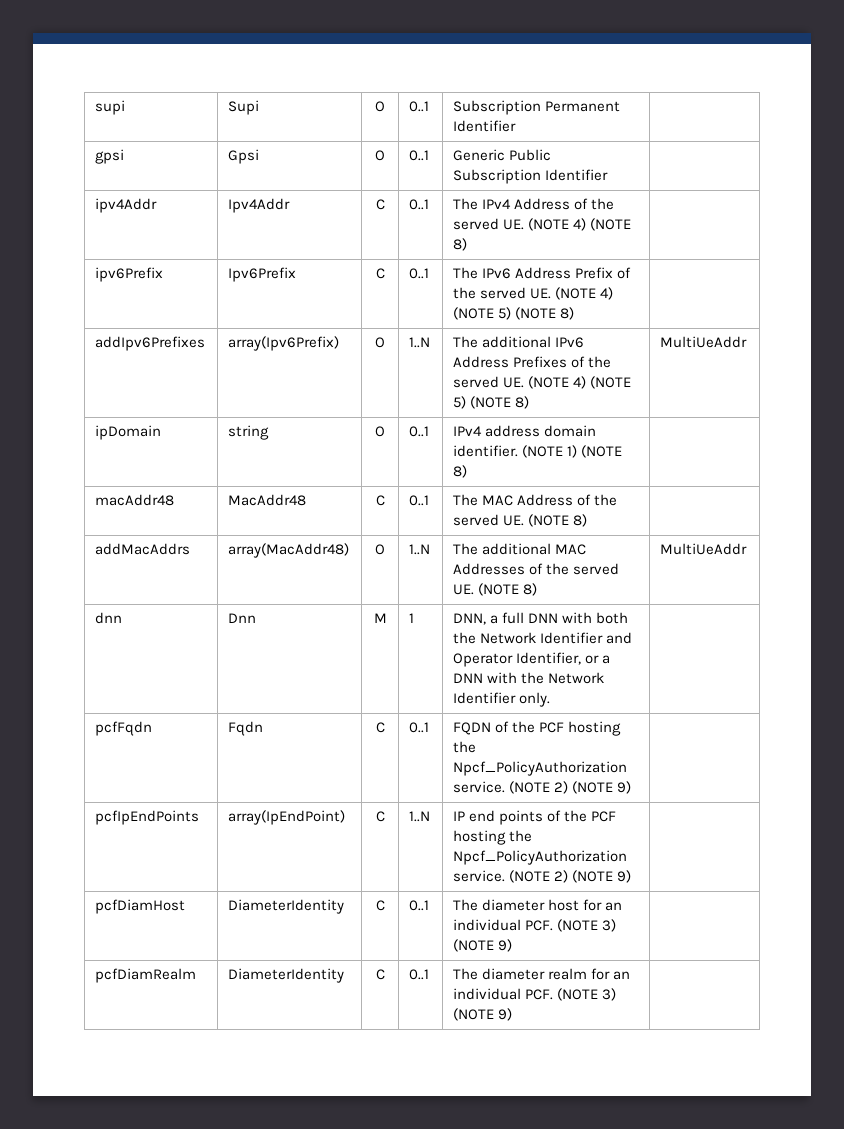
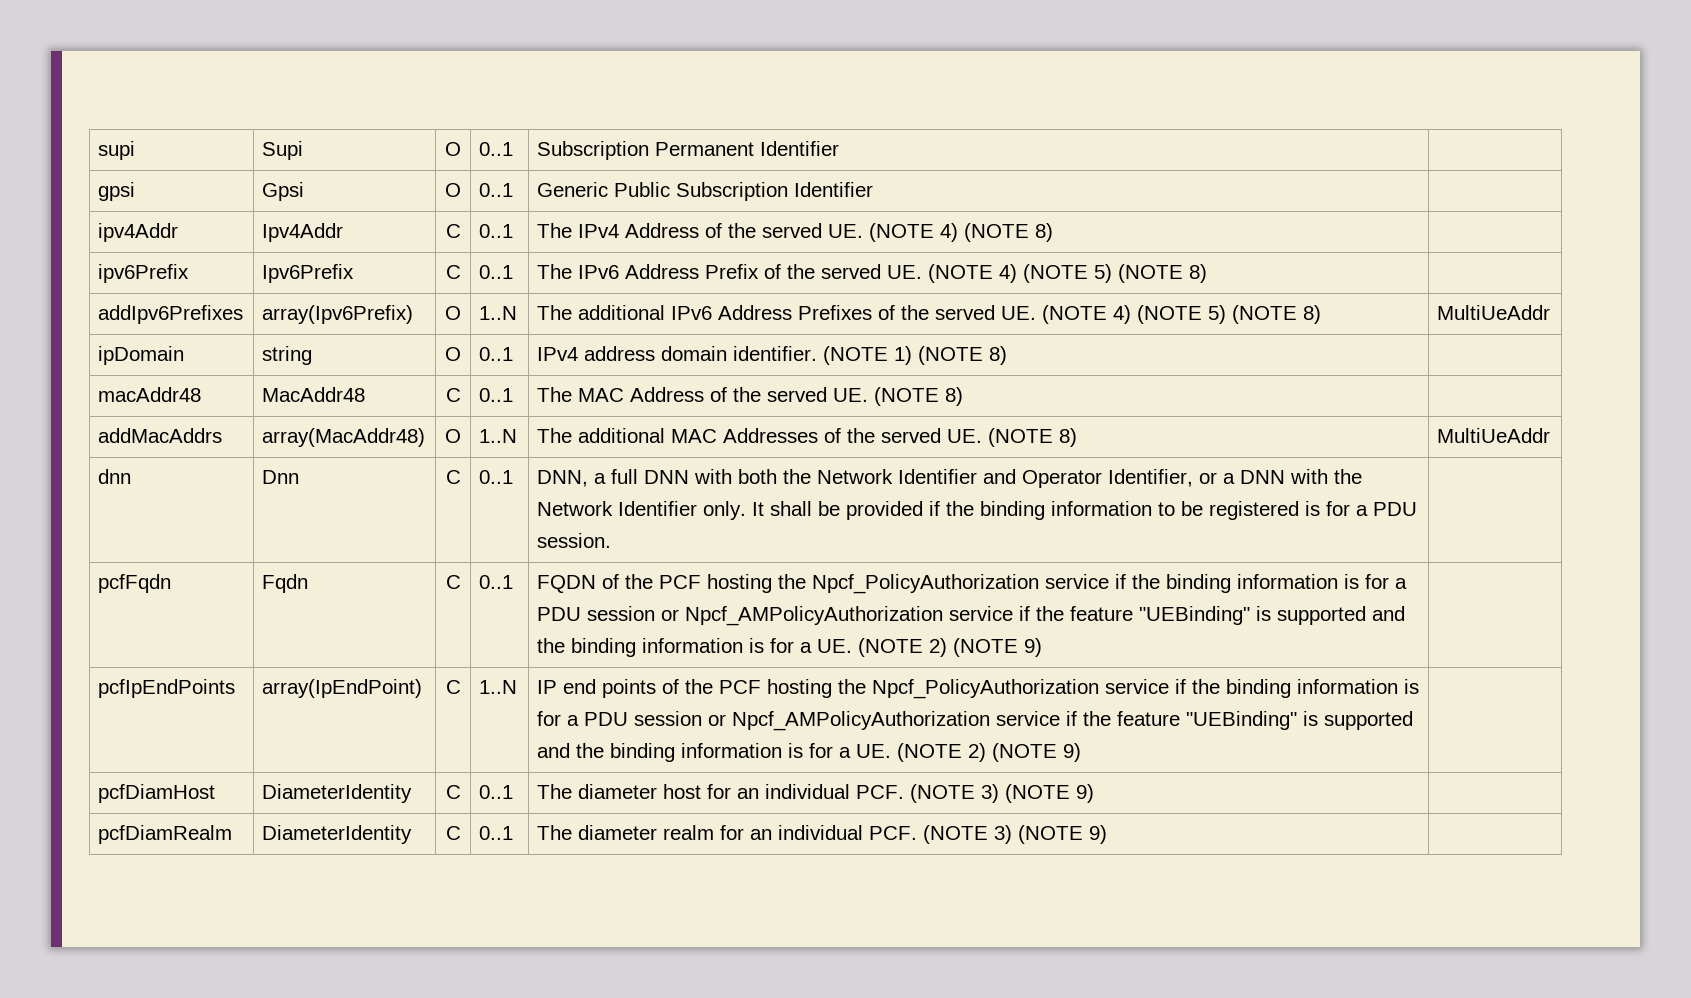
- dnn | Dnn | M | 1 | DNN, a full DNN with both the Network Identifier and Operator Identifier, or a DNN with the Network Identifier only. |
+ dnn | Dnn | C | 0..1 | DNN, a full DNN with both the Network Identifier and Operator Identifier, or a DNN with the Network Identifier only. It shall be provided if the binding information to be registered is for a PDU session. |
- FQDN of the PCF hosting the Npcf_PolicyAuthorization service. (NOTE 2) (NOTE 9)
+ FQDN of the PCF hosting the Npcf_PolicyAuthorization service if the binding information is for a PDU session or Npcf_AMPolicyAuthorization service if the feature "UEBinding" is supported and the binding information is for a UE. (NOTE 2) (NOTE 9)
- IP end points of the PCF hosting the Npcf_PolicyAuthorization service. (NOTE 2) (NOTE 9)
+ IP end points of the PCF hosting the Npcf_PolicyAuthorization service if the binding information is for a PDU session or Npcf_AMPolicyAuthorization service if the feature "UEBinding" is supported and the binding information is for a UE. (NOTE 2) (NOTE 9)

